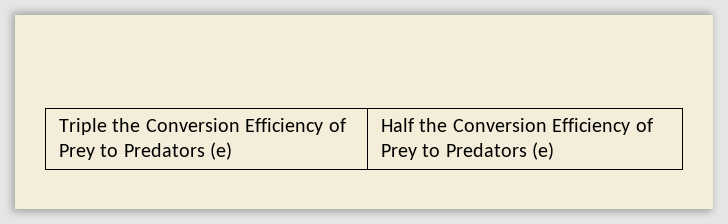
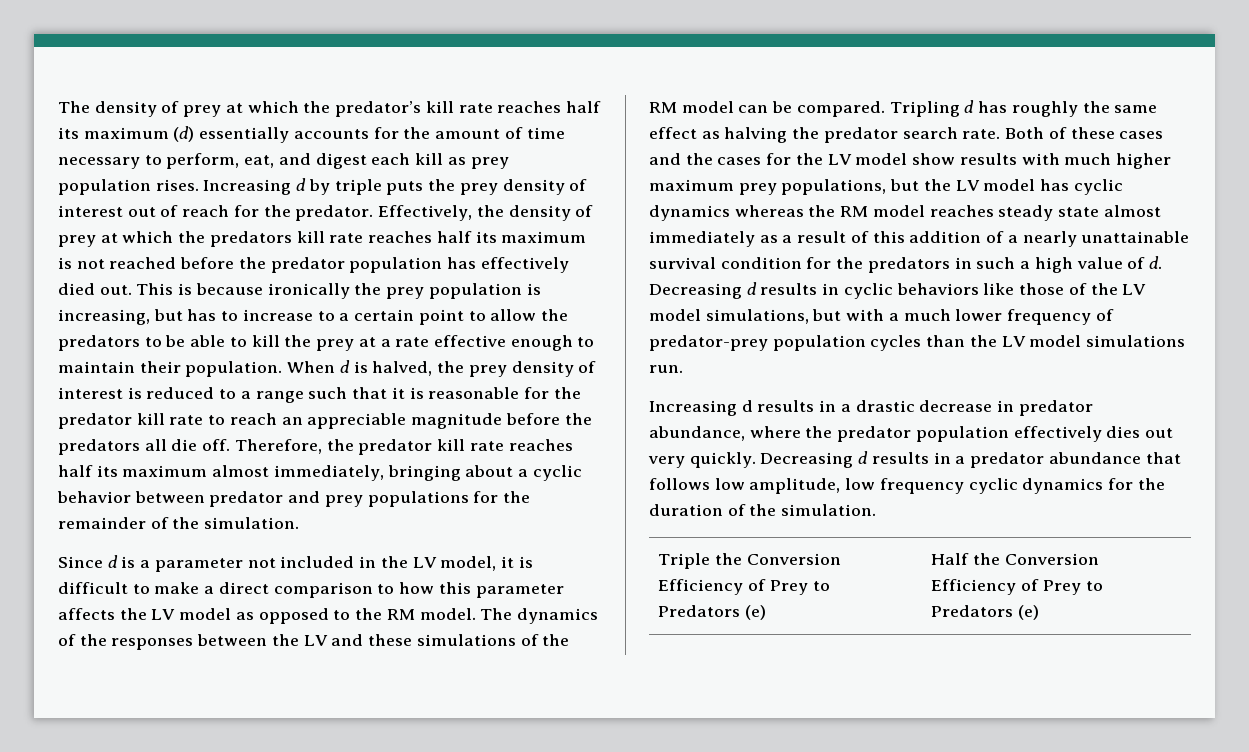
+ The density of prey at which the predator’s kill rate reaches half its maximum (d) essentially accounts for the amount of time necessary to perform, eat, and digest each kill as prey population rises. Increasing d by triple puts the prey density of interest out of reach for the predator. Effectively, the density of prey at which the predators kill rate reaches half its maximum is not reached before the predator population has effectively died out. This is because ironically the prey population is increasing, but has to increase to a certain point to allow the predators to be able to kill the prey at a rate effective enough to maintain their population. When d is halved, the prey density of interest is reduced to a range such that it is reasonable for the predator kill rate to reach an appreciable magnitude before the predators all die off. Therefore, the predator kill rate reaches half its maximum almost immediately, bringing about a cyclic behavior between predator and prey populations for the remainder of the simulation.
+ Since d is a parameter not included in the LV model, it is difficult to make a direct comparison to how this parameter affects the LV model as opposed to the RM model. The dynamics of the responses between the LV and these simulations of the RM model can be compared. Tripling d has roughly the same effect as halving the predator search rate. Both of these cases and the cases for the LV model show results with much higher maximum prey populations, but the LV model has cyclic dynamics whereas the RM model reaches steady state almost immediately as a result of this addition of a nearly unattainable survival condition for the predators in such a high value of d. Decreasing d results in cyclic behaviors like those of the LV model simulations, but with a much lower frequency of predator-prey population cycles than the LV model simulations run.
+ Increasing d results in a drastic decrease in predator abundance, where the predator population effectively dies out very quickly. Decreasing d results in a predator abundance that follows low amplitude, low frequency cyclic dynamics for the duration of the simulation.

